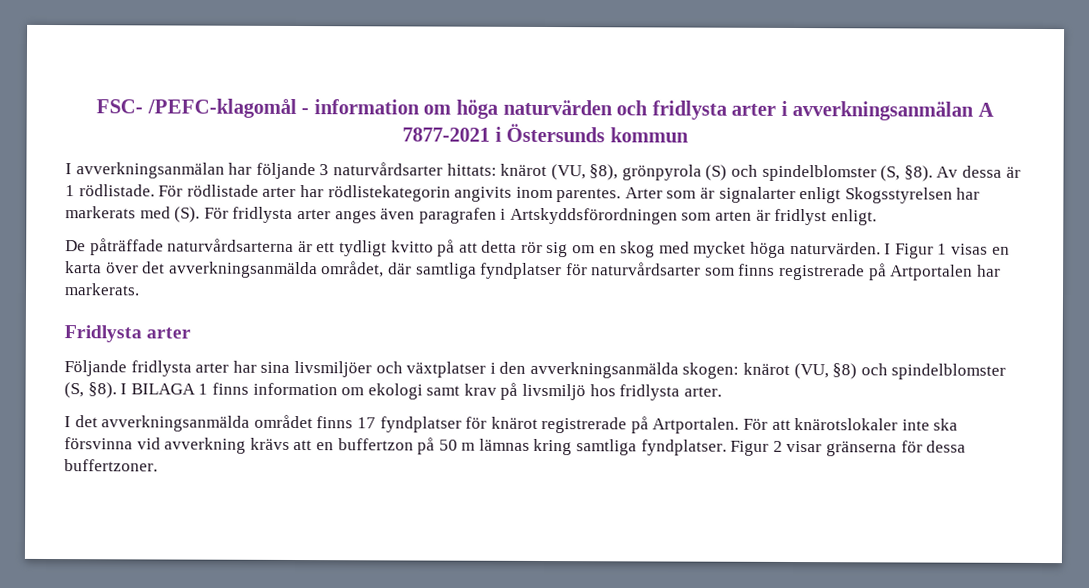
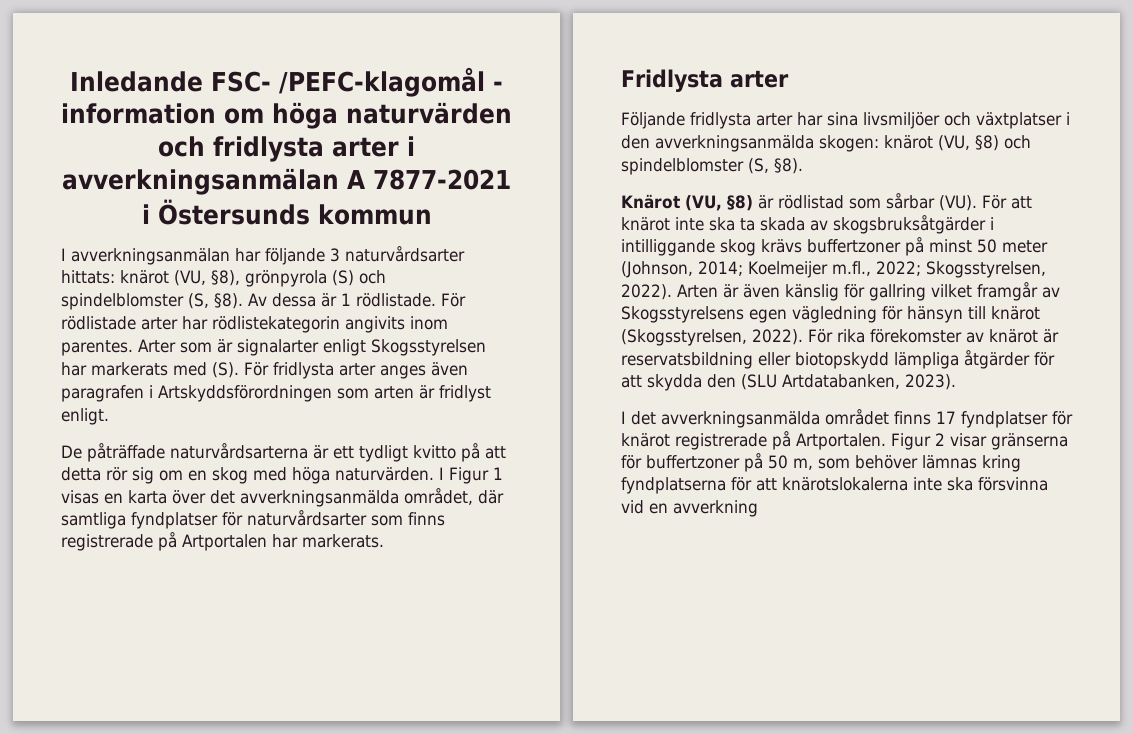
- FSC- /PEFC-klagomål - information om höga naturvärden och fridlysta arter i avverkningsanmälan A 7877-2021 i Östersunds kommun
+ Inledande FSC- /PEFC-klagomål - information om höga naturvärden och fridlysta arter i avverkningsanmälan A 7877-2021 i Östersunds kommun
- De påträffade naturvårdsarterna är ett tydligt kvitto på att detta rör sig om en skog med mycket höga naturvärden.
+ De påträffade naturvårdsarterna är ett tydligt kvitto på att detta rör sig om en skog med höga naturvärden.
- Följande fridlysta arter har sina livsmiljöer och växtplatser i den avverkningsanmälda skogen: knärot (VU, §8) och spindelblomster (S, §8). I BILAGA 1 finns information om ekologi samt krav på livsmiljö hos fridlysta arter.
+ Följande fridlysta arter har sina livsmiljöer och växtplatser i den avverkningsanmälda skogen: knärot (VU, §8) och spindelblomster (S, §8).
+ Knärot (VU, §8) är rödlistad som sårbar (VU). För att knärot inte ska ta skada av skogsbruksåtgärder i intilliggande skog krävs buffertzoner på minst 50 meter (Johnson, 2014; Koelmeijer m.fl., 2022; Skogsstyrelsen, 2022). Arten är även känslig för gallring vilket framgår av Skogsstyrelsens egen vägledning för hänsyn till knärot (Skogsstyrelsen, 2022). För rika förekomster av knärot är reservatsbildning eller biotopskydd lämpliga åtgärder för att skydda den (SLU Artdatabanken, 2023).
- För att knärotslokaler inte ska försvinna vid avverkning krävs att en buffertzon på 50 m lämnas kring samtliga fyndplatser.
- Figur 2 visar gränserna för dessa buffertzoner.
+ Figur 2 visar gränserna för buffertzoner på 50 m, som behöver lämnas kring fyndplatserna för att knärotslokalerna inte ska försvinna vid en avverkning

